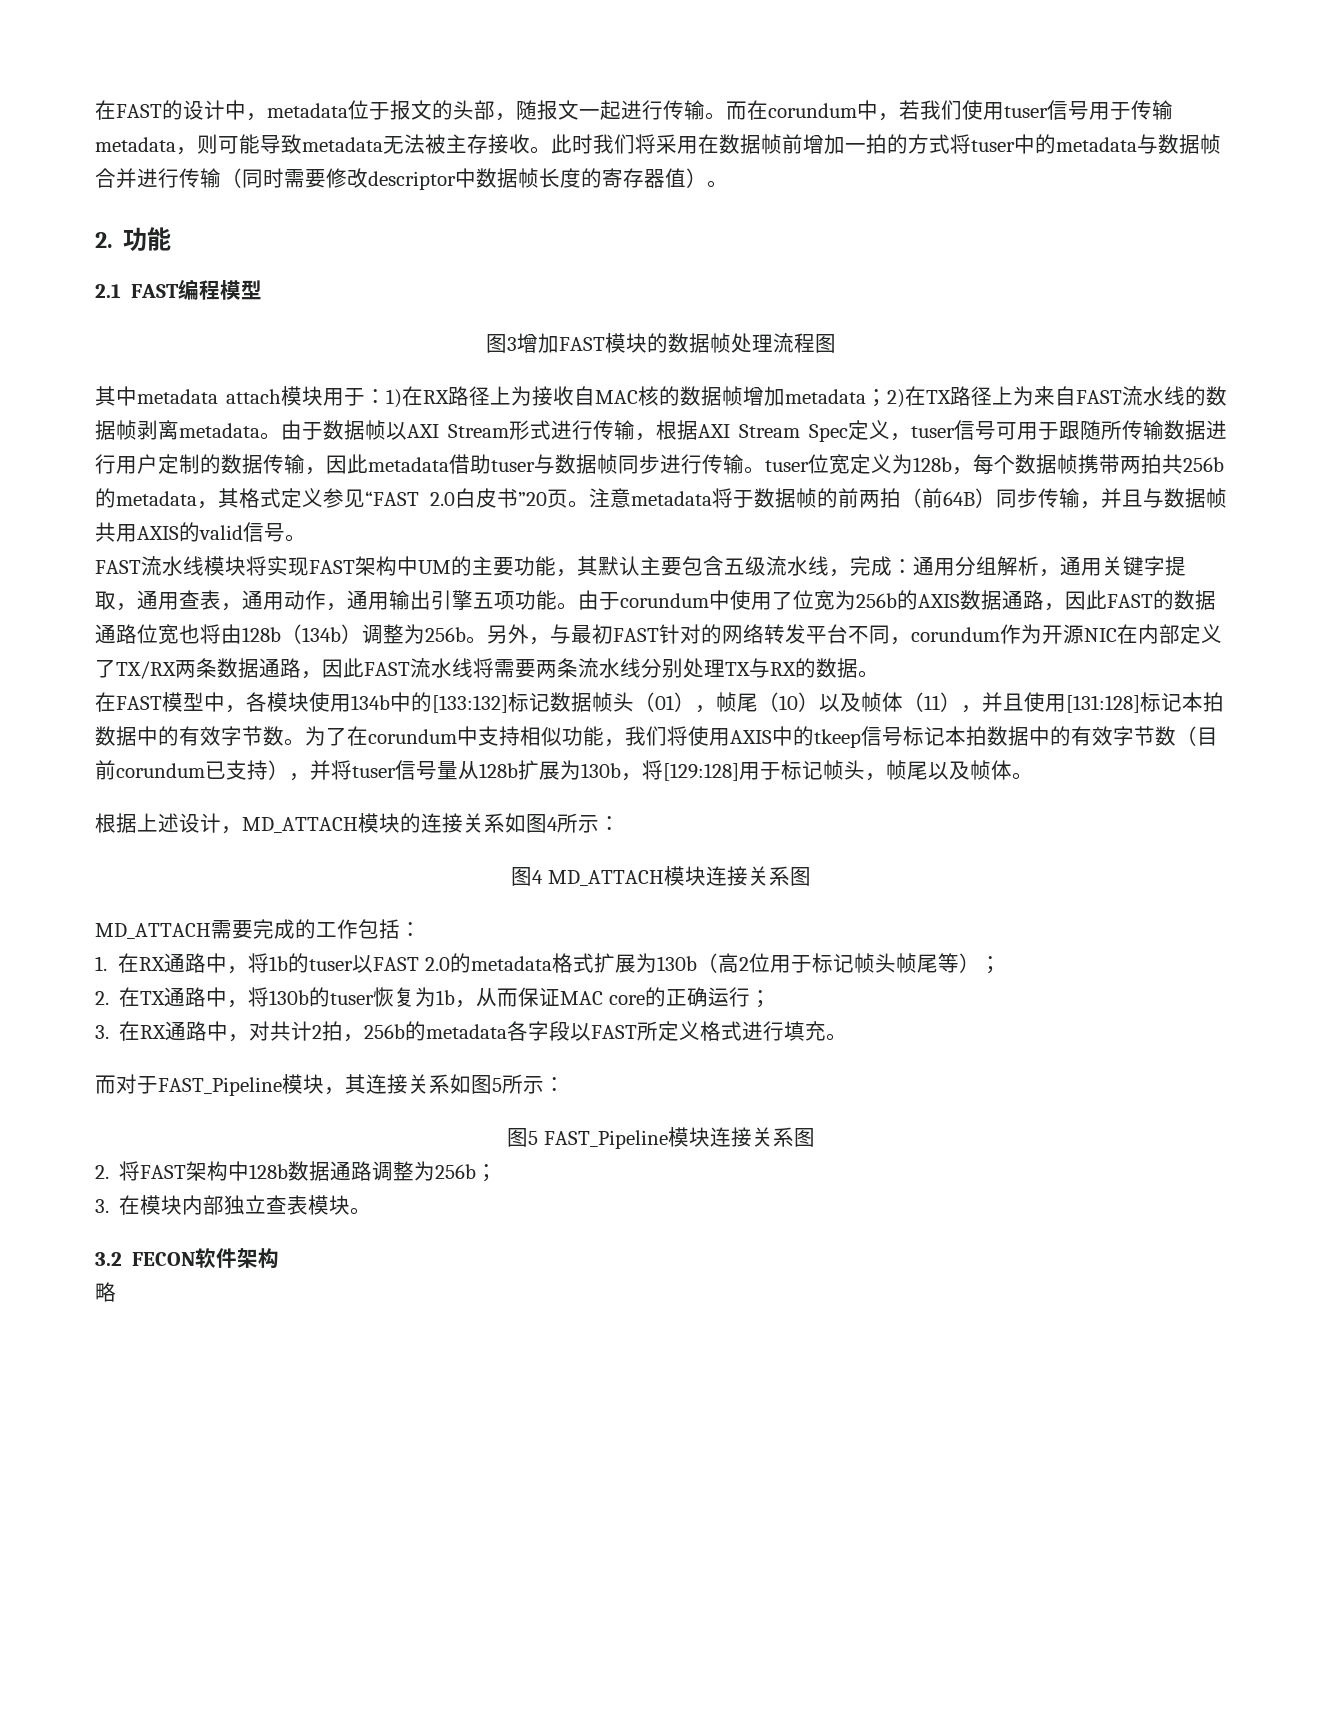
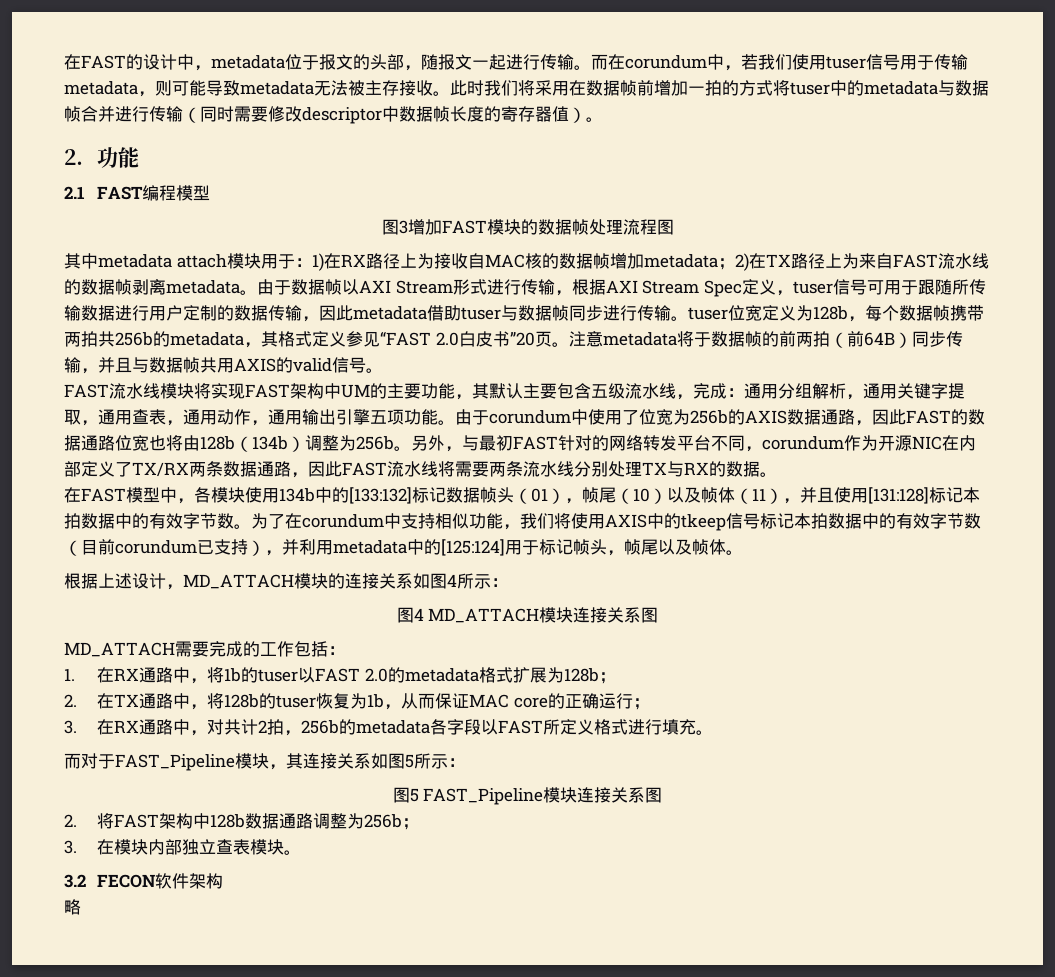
- 为了在corundum中支持相似功能，我们将使用AXIS中的tkeep信号标记本拍数据中的有效字节数（目前corundum已支持），并将tuser信号量从128b扩展为130b，将[129:128]用于标记帧头，帧尾以及帧体。
+ 为了在corundum中支持相似功能，我们将使用AXIS中的tkeep信号标记本拍数据中的有效字节数（目前corundum已支持），并利用metadata中的[125:124]用于标记帧头，帧尾以及帧体。
- 1.在RX通路中，将1b的tuser以FAST 2.0的metadata格式扩展为130b（高2位用于标记帧头帧尾等）；
+ 1.在RX通路中，将1b的tuser以FAST 2.0的metadata格式扩展为128b；
- 2.在TX通路中，将130b的tuser恢复为1b，从而保证MAC core的正确运行；
+ 2.在TX通路中，将128b的tuser恢复为1b，从而保证MAC core的正确运行；

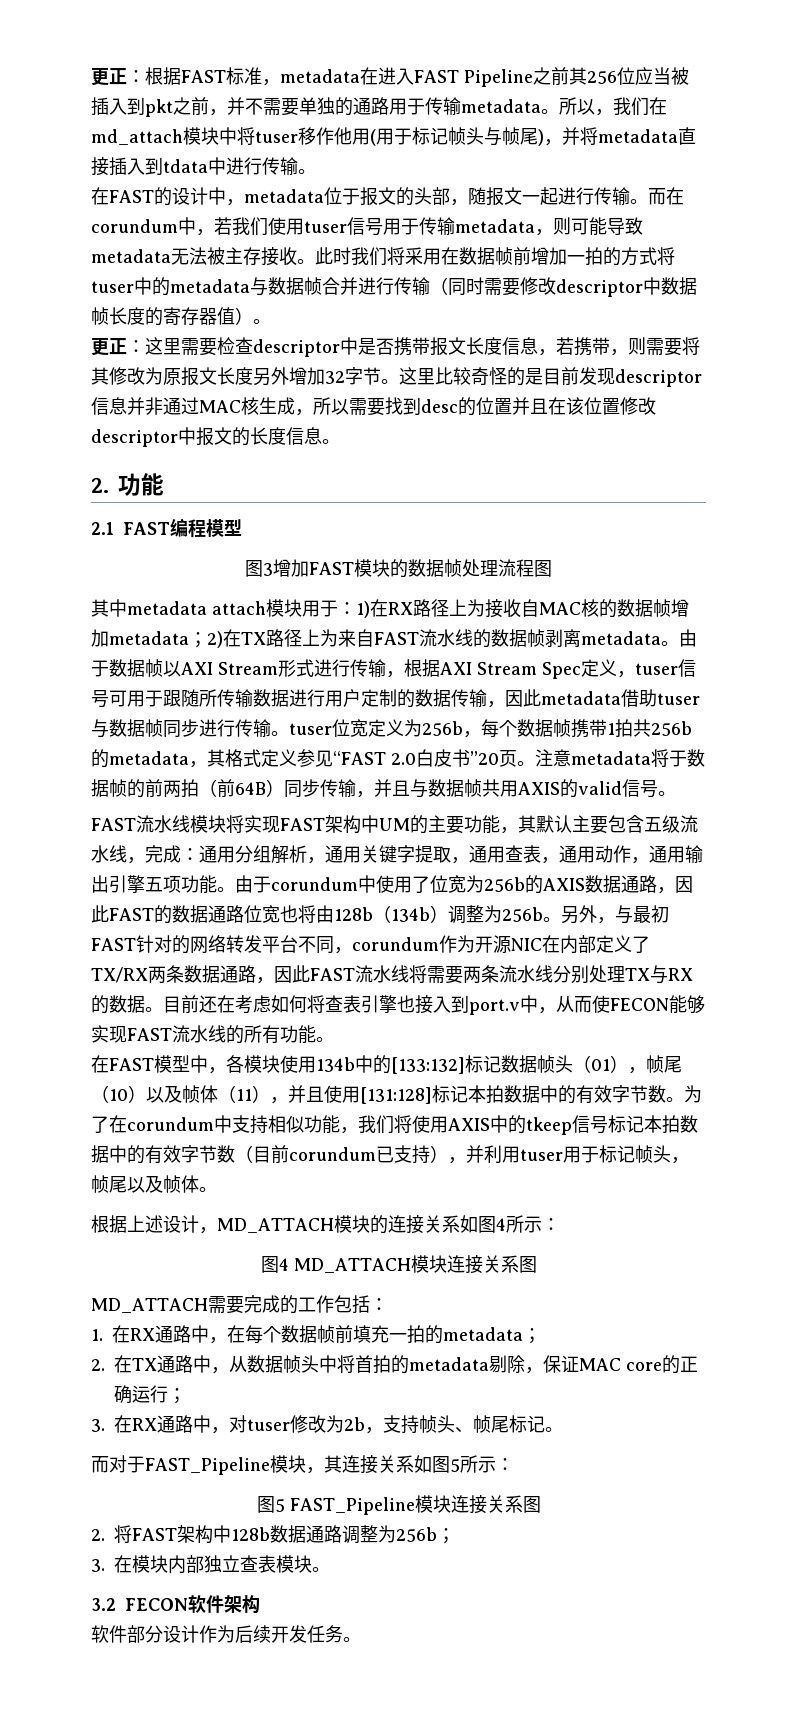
+ 更正：根据FAST标准，metadata在进入FAST Pipeline之前其256位应当被插入到pkt之前，并不需要单独的通路用于传输metadata。所以，我们在md_attach模块中将tuser移作他用(用于标记帧头与帧尾)，并将metadata直接插入到tdata中进行传输。
+ 更正：这里需要检查descriptor中是否携带报文长度信息，若携带，则需要将其修改为原报文长度另外增加32字节。这里比较奇怪的是目前发现descriptor信息并非通过MAC核生成，所以需要找到desc的位置并且在该位置修改descriptor中报文的长度信息。
- 由于数据帧以AXI Stream形式进行传输，根据AXI Stream Spec定义，tuser信号可用于跟随所传输数据进行用户定制的数据传输，因此metadata借助tuser与数据帧同步进行传输。tuser位宽定义为128b，每个数据帧携带两拍共256b的metadata，其格式定义参见“FAST 2.0白皮书”20页。
+ 由于数据帧以AXI Stream形式进行传输，根据AXI Stream Spec定义，tuser信号可用于跟随所传输数据进行用户定制的数据传输，因此metadata借助tuser与数据帧同步进行传输。tuser位宽定义为256b，每个数据帧携带1拍共256b的metadata，其格式定义参见“FAST 2.0白皮书”20页。
+ 目前还在考虑如何将查表引擎也接入到port.v中，从而使FECON能够实现FAST流水线的所有功能。
- 为了在corundum中支持相似功能，我们将使用AXIS中的tkeep信号标记本拍数据中的有效字节数（目前corundum已支持），并利用metadata中的[125:124]用于标记帧头，帧尾以及帧体。
+ 为了在corundum中支持相似功能，我们将使用AXIS中的tkeep信号标记本拍数据中的有效字节数（目前corundum已支持），并利用tuser用于标记帧头，帧尾以及帧体。
- 1.在RX通路中，将1b的tuser以FAST 2.0的metadata格式扩展为128b；
+ 1.在RX通路中，在每个数据帧前填充一拍的metadata；
- 2.在TX通路中，将128b的tuser恢复为1b，从而保证MAC core的正确运行；
+ 2.在TX通路中，从数据帧头中将首拍的metadata剔除，保证MAC core的正确运行；
- 3.在RX通路中，对共计2拍，256b的metadata各字段以FAST所定义格式进行填充。
+ 3.在RX通路中，对tuser修改为2b，支持帧头、帧尾标记。
- 略
+ 软件部分设计作为后续开发任务。

